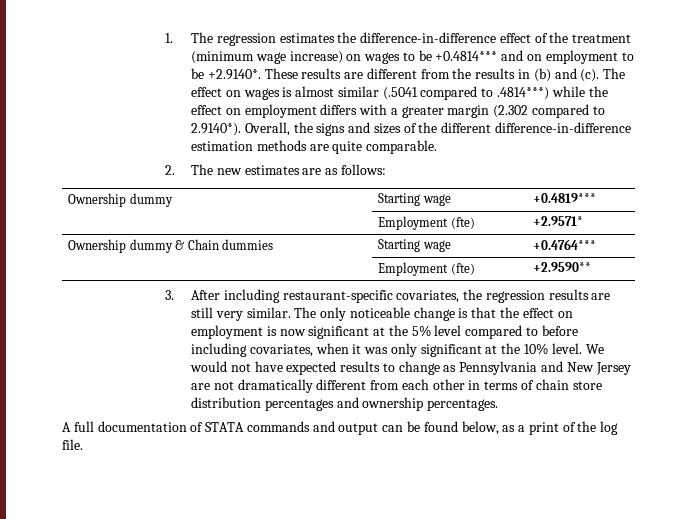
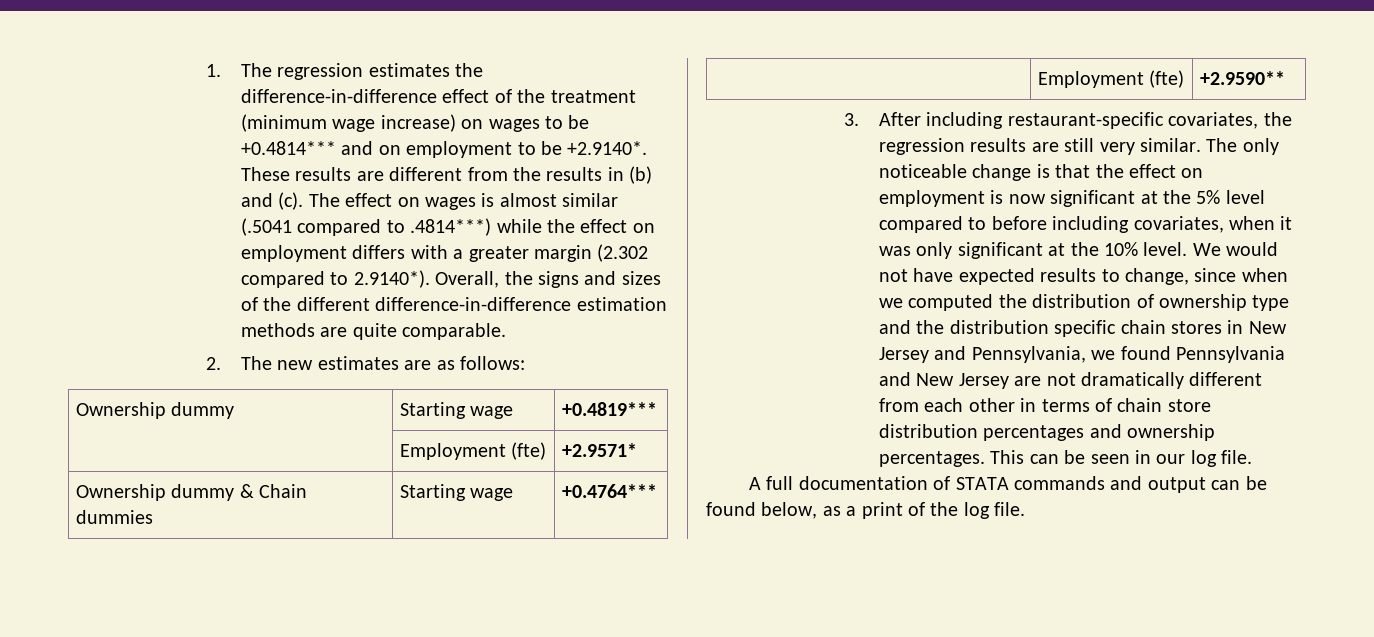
- We would not have expected results to change as Pennsylvania and New Jersey are not dramatically different from each other in terms of chain store distribution percentages and ownership percentages.
+ We would not have expected results to change, since when we computed the distribution of ownership type and the distribution specific chain stores in New Jersey and Pennsylvania, we found Pennsylvania and New Jersey are not dramatically different from each other in terms of chain store distribution percentages and ownership percentages. This can be seen in our log file.

